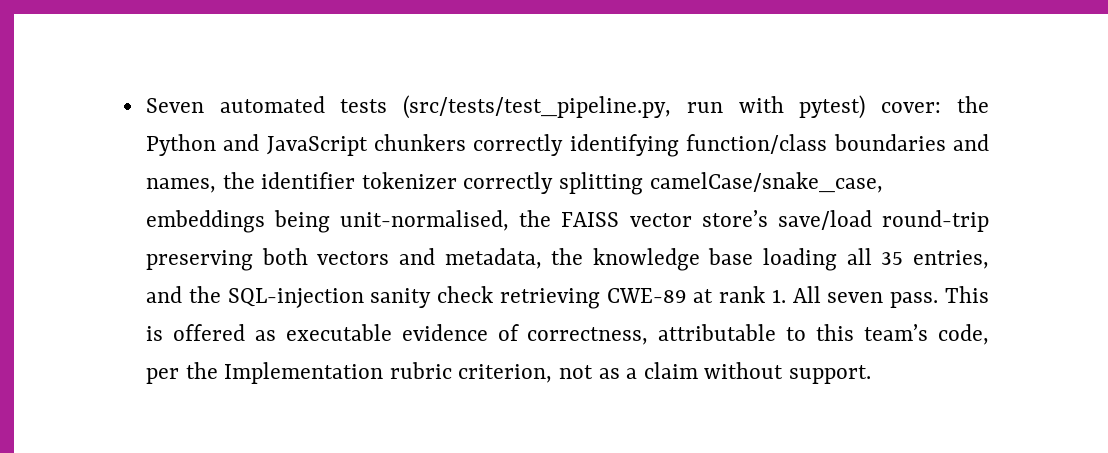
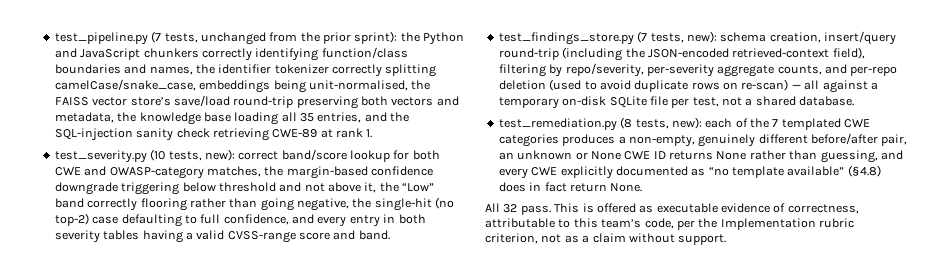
- Seven automated tests (src/tests/test_pipeline.py, run with pytest) cover: the Python and JavaScript chunkers correctly identifying function/class boundaries and names, the identifier tokenizer correctly splitting camelCase/snake_case, embeddings being unit-normalised, the FAISS vector store’s save/load round-trip preserving both vectors and metadata, the knowledge base loading all 35 entries, and the SQL-injection sanity check retrieving CWE-89 at rank 1. All seven pass.
+ test_pipeline.py (7 tests, unchanged from the prior sprint): the Python and JavaScript chunkers correctly identifying function/class boundaries and names, the identifier tokenizer correctly splitting camelCase/snake_case, embeddings being unit-normalised, the FAISS vector store’s save/load round-trip preserving both vectors and metadata, the knowledge base loading all 35 entries, and the SQL-injection sanity check retrieving CWE-89 at rank 1.
+ test_severity.py (10 tests, new): correct band/score lookup for both CWE and OWASP-category matches, the margin-based confidence downgrade triggering below threshold and not above it, the “Low” band correctly flooring rather than going negative, the single-hit (no top-2) case defaulting to full confidence, and every entry in both severity tables having a valid CVSS-range score and band.
+ test_findings_store.py (7 tests, new): schema creation, insert/query round-trip (including the JSON-encoded retrieved-context field), filtering by repo/severity, per-severity aggregate counts, and per-repo deletion (used to avoid duplicate rows on re-scan) — all against a temporary on-disk SQLite file per test, not a shared database.
+ test_remediation.py (8 tests, new): each of the 7 templated CWE categories produces a non-empty, genuinely different before/after pair, an unknown or None CWE ID returns None rather than guessing, and every CWE explicitly documented as “no template available” (§4.8) does in fact return None.
+ All 32 pass.

